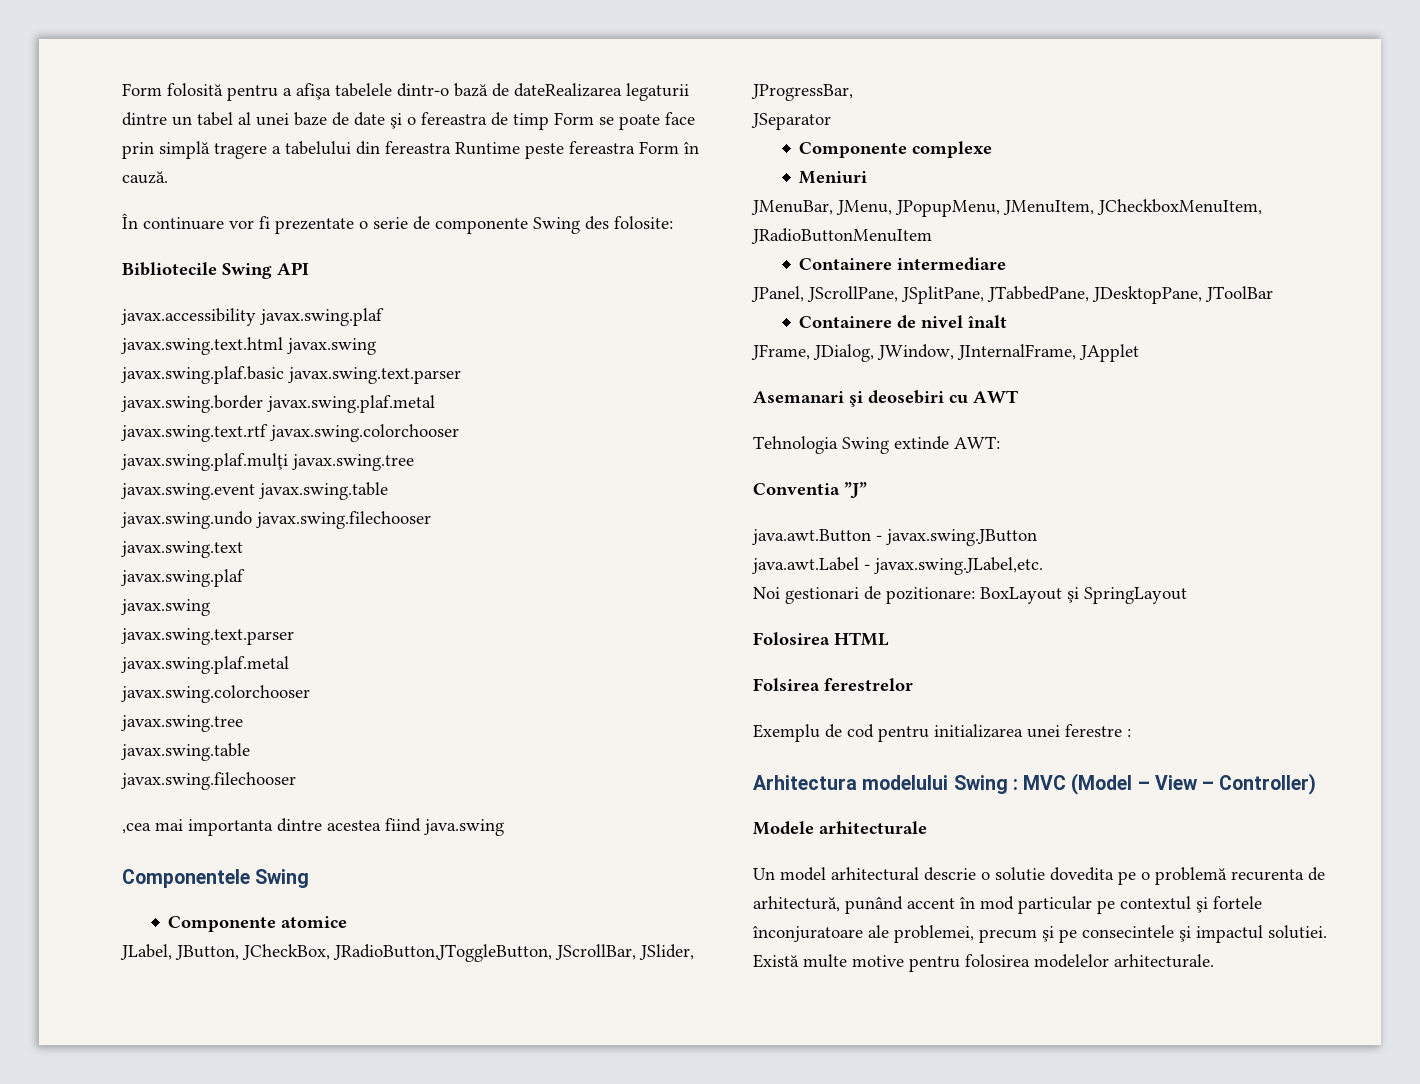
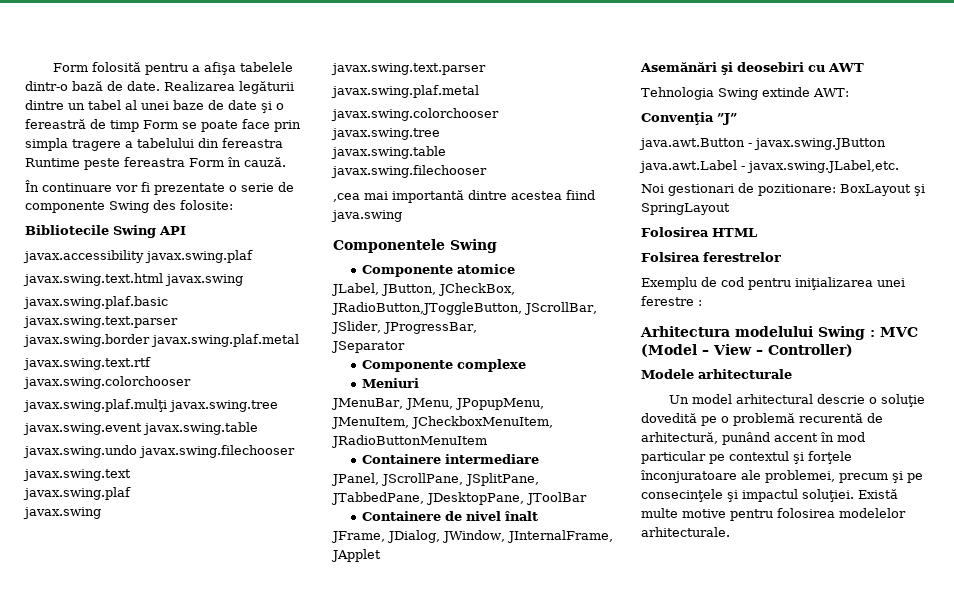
- Form folosită pentru a afişa tabelele dintr-o bază de dateRealizarea legaturii dintre un tabel al unei baze de date şi o fereastra de timp Form se poate face prin simplă tragere a tabelului din fereastra Runtime peste fereastra Form în cauză.
+ Form folosită pentru a afişa tabelele dintr-o bază de date. Realizarea legăturii dintre un tabel al unei baze de date şi o fereastră de timp Form se poate face prin simpla tragere a tabelului din fereastra Runtime peste fereastra Form în cauză.
- ,cea mai importanta dintre acestea fiind java.swing
+ ,cea mai importantă dintre acestea fiind java.swing
- Asemanari şi deosebiri cu AWT
+ Asemănări şi deosebiri cu AWT
- Conventia ”J”
+ Convenţia ”J”
- Exemplu de cod pentru initializarea unei ferestre :
+ Exemplu de cod pentru iniţializarea unei ferestre :
- Un model arhitectural descrie o solutie dovedita pe o problemă recurenta de arhitectură, punând accent în mod particular pe contextul şi fortele înconjuratoare ale problemei, precum şi pe consecintele şi impactul solutiei.
+ Un model arhitectural descrie o soluţie dovedită pe o problemă recurentă de arhitectură, punând accent în mod particular pe contextul şi forţele înconjuratoare ale problemei, precum şi pe consecinţele şi impactul soluţiei.

